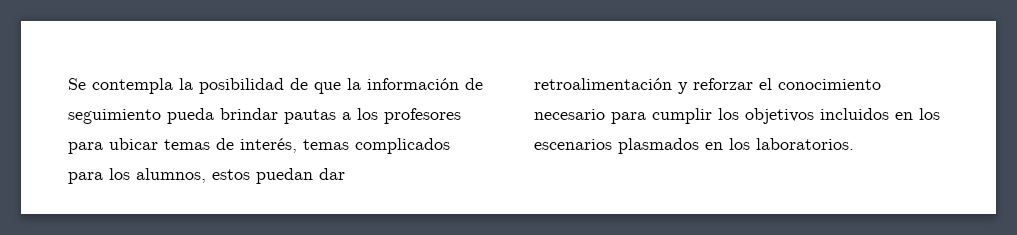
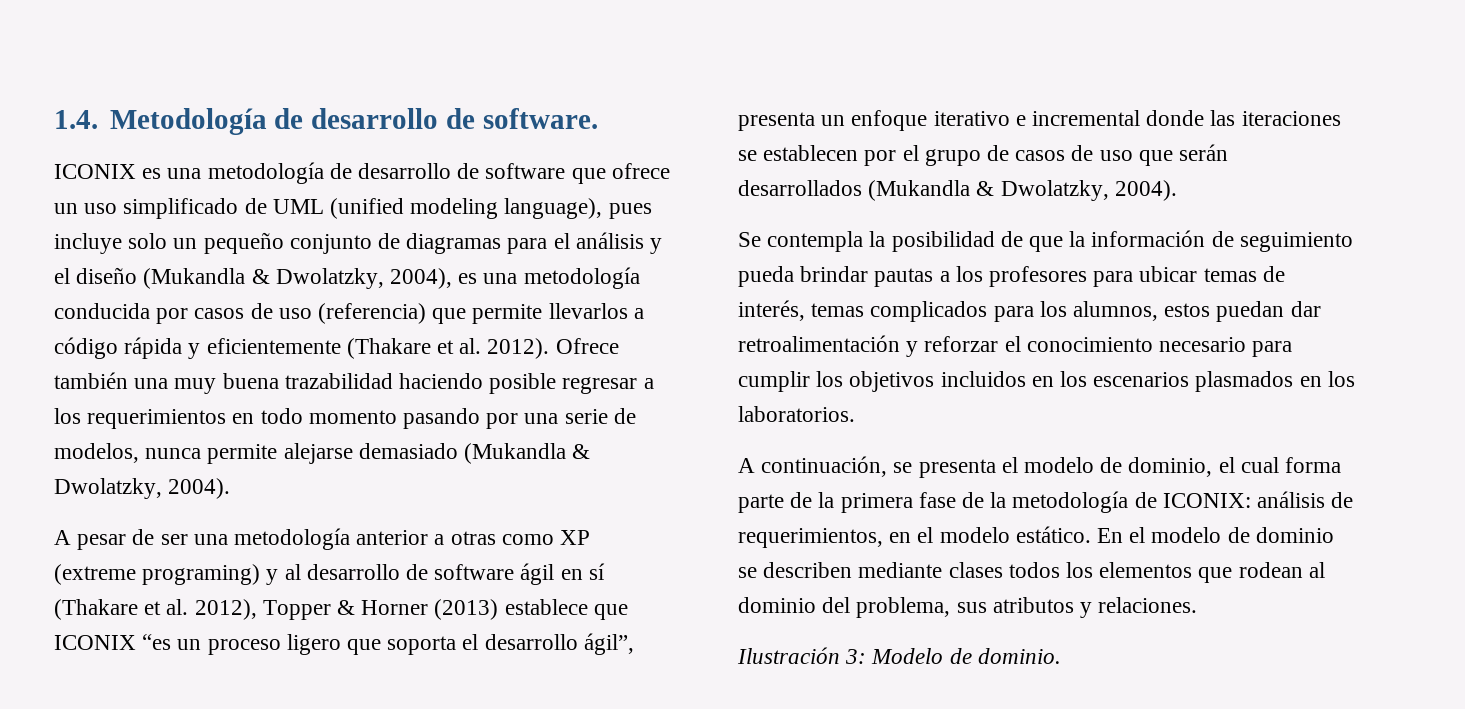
+ 1.4. Metodología de desarrollo de software.
+ ICONIX es una metodología de desarrollo de software que ofrece un uso simplificado de UML (unified modeling language), pues incluye solo un pequeño conjunto de diagramas para el análisis y el diseño (Mukandla & Dwolatzky, 2004), es una metodología conducida por casos de uso (referencia) que permite llevarlos a código rápida y eficientemente (Thakare et al. 2012). Ofrece también una muy buena trazabilidad haciendo posible regresar a los requerimientos en todo momento pasando por una serie de modelos, nunca permite alejarse demasiado (Mukandla & Dwolatzky, 2004).
+ A pesar de ser una metodología anterior a otras como XP (extreme programing) y al desarrollo de software ágil en sí (Thakare et al. 2012), Topper & Horner (2013) establece que ICONIX “es un proceso ligero que soporta el desarrollo ágil”, presenta un enfoque iterativo e incremental donde las iteraciones se establecen por el grupo de casos de uso que serán desarrollados (Mukandla & Dwolatzky, 2004).
+ A continuación, se presenta el modelo de dominio, el cual forma parte de la primera fase de la metodología de ICONIX: análisis de requerimientos, en el modelo estático. En el modelo de dominio se describen mediante clases todos los elementos que rodean al dominio del problema, sus atributos y relaciones.
+ Ilustración 3: Modelo de dominio.

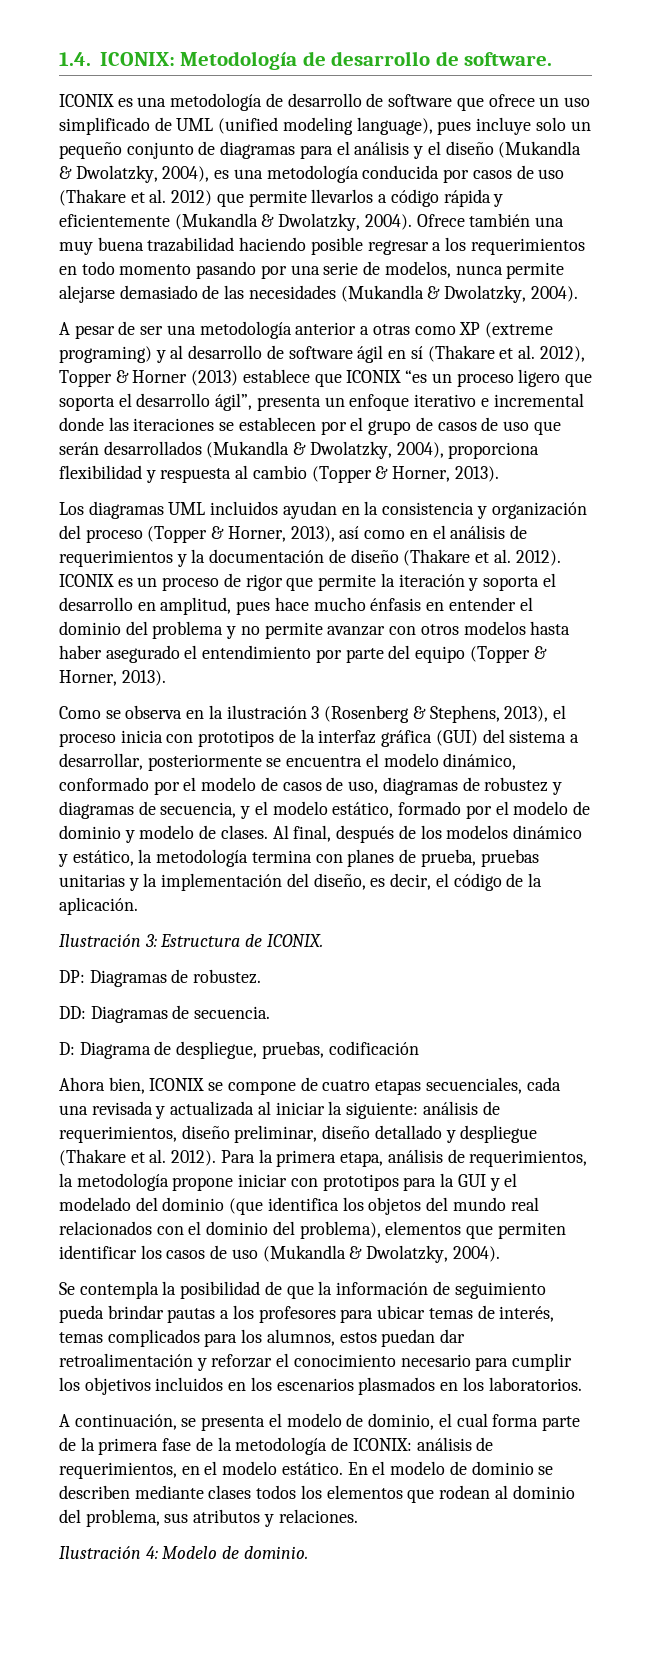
- 1.4. Metodología de desarrollo de software.
+ 1.4. ICONIX: Metodología de desarrollo de software.
- ICONIX es una metodología de desarrollo de software que ofrece un uso simplificado de UML (unified modeling language), pues incluye solo un pequeño conjunto de diagramas para el análisis y el diseño (Mukandla & Dwolatzky, 2004), es una metodología conducida por casos de uso (referencia) que permite llevarlos a código rápida y eficientemente (Thakare et al. 2012).
+ ICONIX es una metodología de desarrollo de software que ofrece un uso simplificado de UML (unified modeling language), pues incluye solo un pequeño conjunto de diagramas para el análisis y el diseño (Mukandla & Dwolatzky, 2004), es una metodología conducida por casos de uso (Thakare et al. 2012) que permite llevarlos a código rápida y eficientemente (Mukandla & Dwolatzky, 2004).
- Ofrece también una muy buena trazabilidad haciendo posible regresar a los requerimientos en todo momento pasando por una serie de modelos, nunca permite alejarse demasiado (Mukandla & Dwolatzky, 2004).
+ Ofrece también una muy buena trazabilidad haciendo posible regresar a los requerimientos en todo momento pasando por una serie de modelos, nunca permite alejarse demasiado de las necesidades (Mukandla & Dwolatzky, 2004).
- A pesar de ser una metodología anterior a otras como XP (extreme programing) y al desarrollo de software ágil en sí (Thakare et al. 2012), Topper & Horner (2013) establece que ICONIX “es un proceso ligero que soporta el desarrollo ágil”, presenta un enfoque iterativo e incremental donde las iteraciones se establecen por el grupo de casos de uso que serán desarrollados (Mukandla & Dwolatzky, 2004).
+ A pesar de ser una metodología anterior a otras como XP (extreme programing) y al desarrollo de software ágil en sí (Thakare et al. 2012), Topper & Horner (2013) establece que ICONIX “es un proceso ligero que soporta el desarrollo ágil”, presenta un enfoque iterativo e incremental donde las iteraciones se establecen por el grupo de casos de uso que serán desarrollados (Mukandla & Dwolatzky, 2004), proporciona flexibilidad y respuesta al cambio (Topper & Horner, 2013).
+ Los diagramas UML incluidos ayudan en la consistencia y organización del proceso (Topper & Horner, 2013), así como en el análisis de requerimientos y la documentación de diseño (Thakare et al. 2012). ICONIX es un proceso de rigor que permite la iteración y soporta el desarrollo en amplitud, pues hace mucho énfasis en entender el dominio del problema y no permite avanzar con otros modelos hasta haber asegurado el entendimiento por parte del equipo (Topper & Horner, 2013).
+ Como se observa en la ilustración 3 (Rosenberg & Stephens, 2013), el proceso inicia con prototipos de la interfaz gráfica (GUI) del sistema a desarrollar, posteriormente se encuentra el modelo dinámico, conformado por el modelo de casos de uso, diagramas de robustez y diagramas de secuencia, y el modelo estático, formado por el modelo de dominio y modelo de clases. Al final, después de los modelos dinámico y estático, la metodología termina con planes de prueba, pruebas unitarias y la implementación del diseño, es decir, el código de la aplicación.
+ Ilustración 3: Estructura de ICONIX.
+ DP: Diagramas de robustez.
+ DD: Diagramas de secuencia.
+ D: Diagrama de despliegue, pruebas, codificación
+ Ahora bien, ICONIX se compone de cuatro etapas secuenciales, cada una revisada y actualizada al iniciar la siguiente: análisis de requerimientos, diseño preliminar, diseño detallado y despliegue (Thakare et al. 2012). Para la primera etapa, análisis de requerimientos, la metodología propone iniciar con prototipos para la GUI y el modelado del dominio (que identifica los objetos del mundo real relacionados con el dominio del problema), elementos que permiten identificar los casos de uso (Mukandla & Dwolatzky, 2004).
- Ilustración 3: Modelo de dominio.
+ Ilustración 4: Modelo de dominio.

